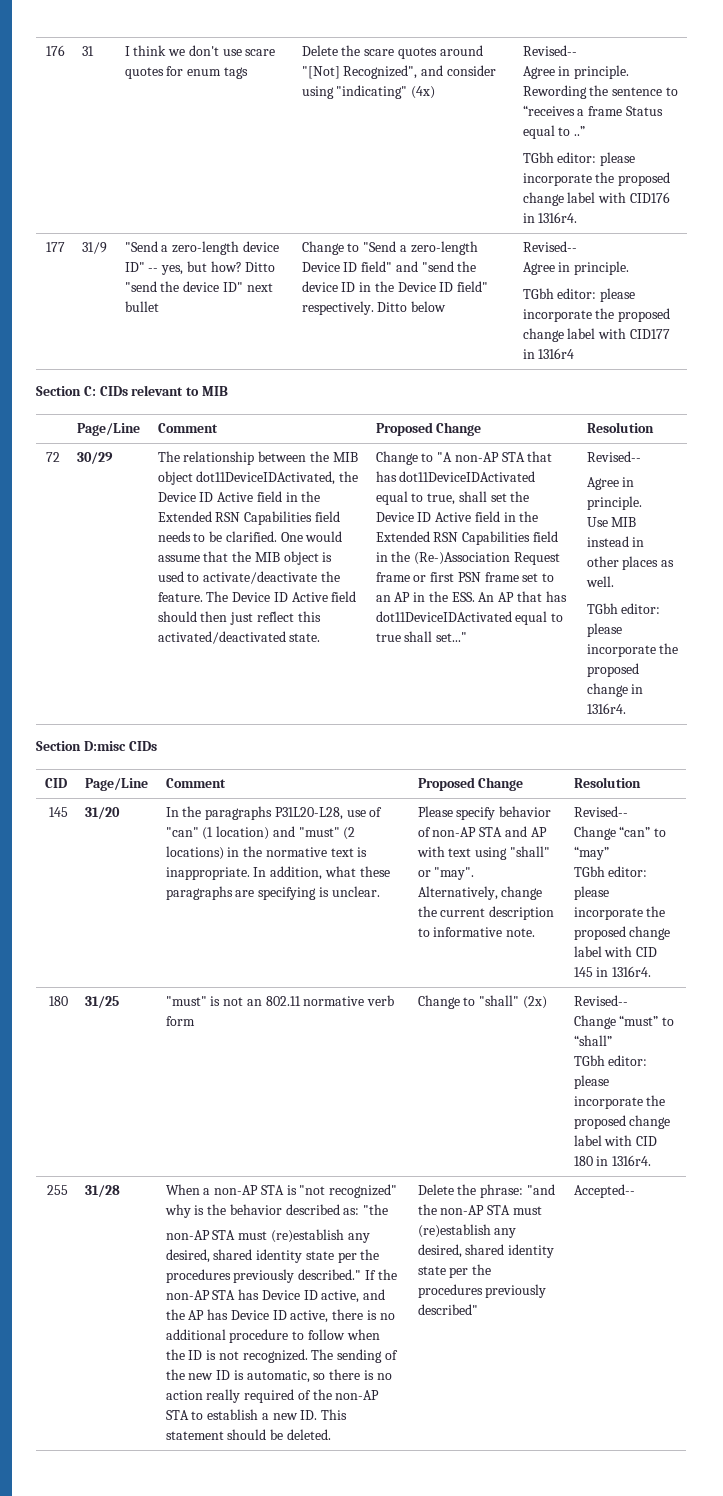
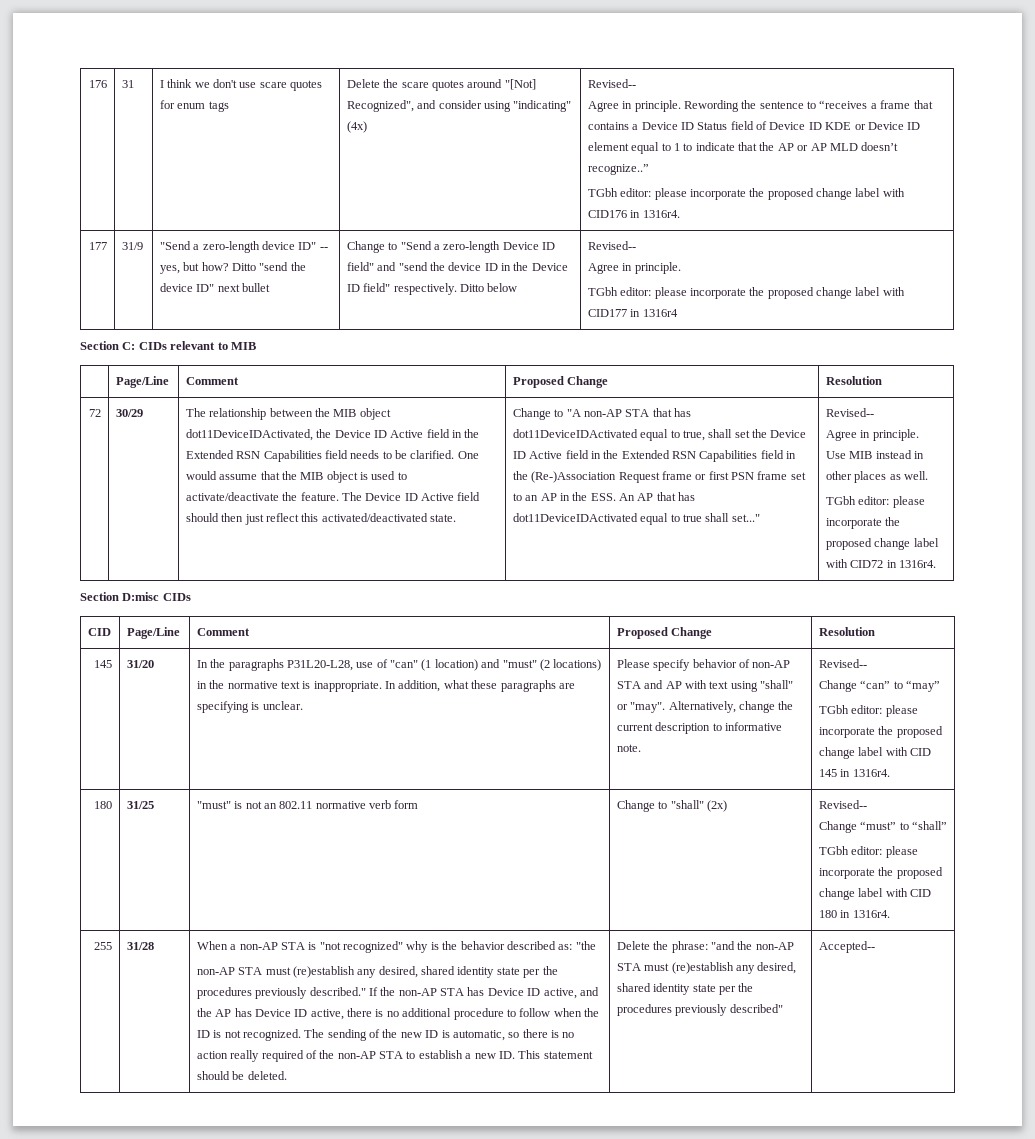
- Rewording the sentence to “receives a frame Status equal to ..”
+ Rewording the sentence to “receives a frame that contains a Device ID Status field of Device ID KDE or Device ID element equal to 1 to indicate that the AP or AP MLD doesn’t recognize..”
- TGbh editor: please incorporate the proposed change in 1316r4.
+ TGbh editor: please incorporate the proposed change label with CID72 in 1316r4.

